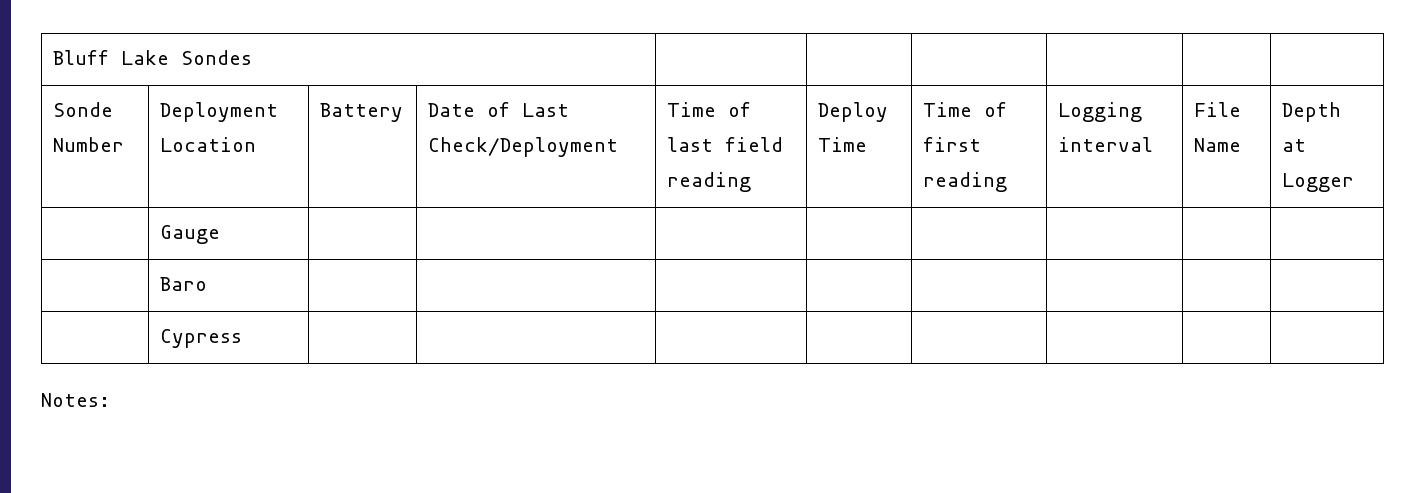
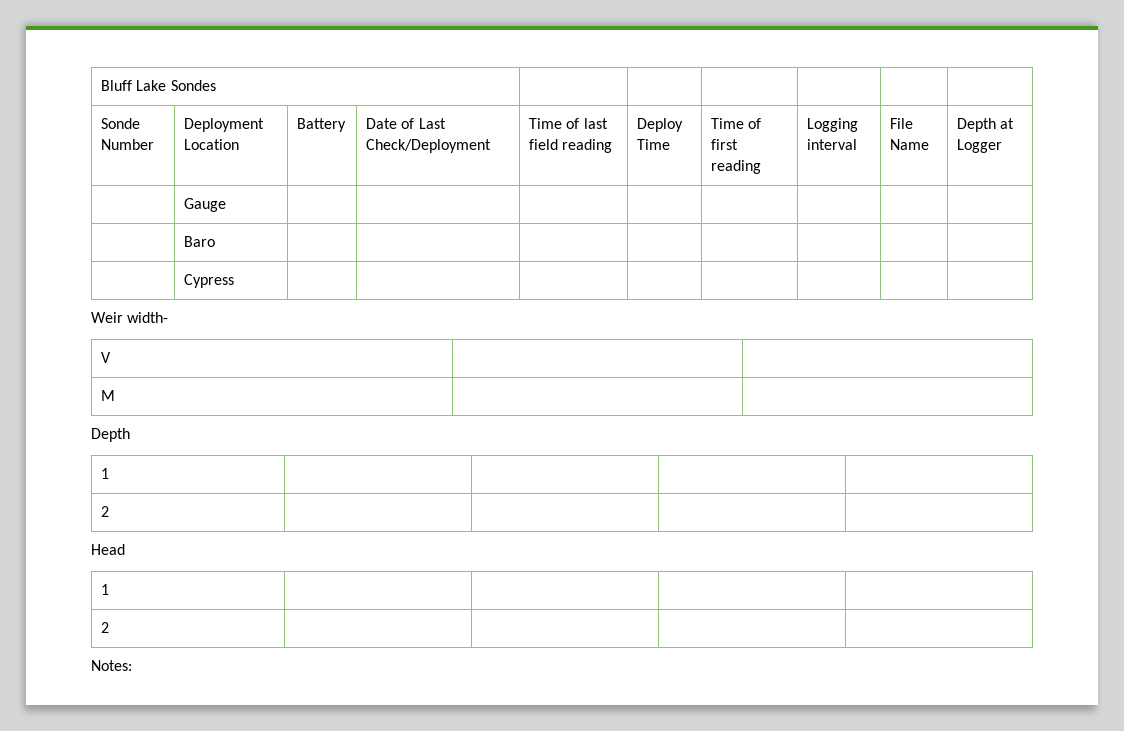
+ Weir width-
+ V | |
+ M | |
+ Depth
+ 1 | | | |
+ 2 | | | |
+ Head
+ 1 | | | |
+ 2 | | | |

